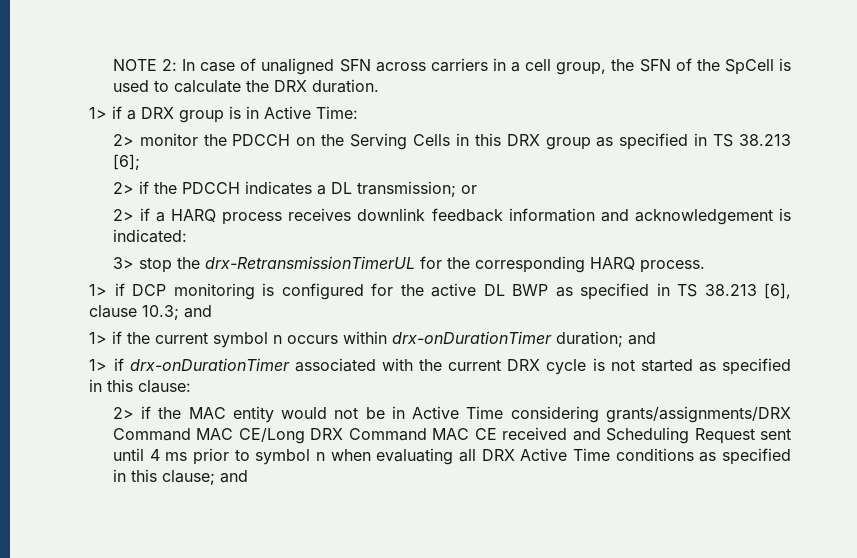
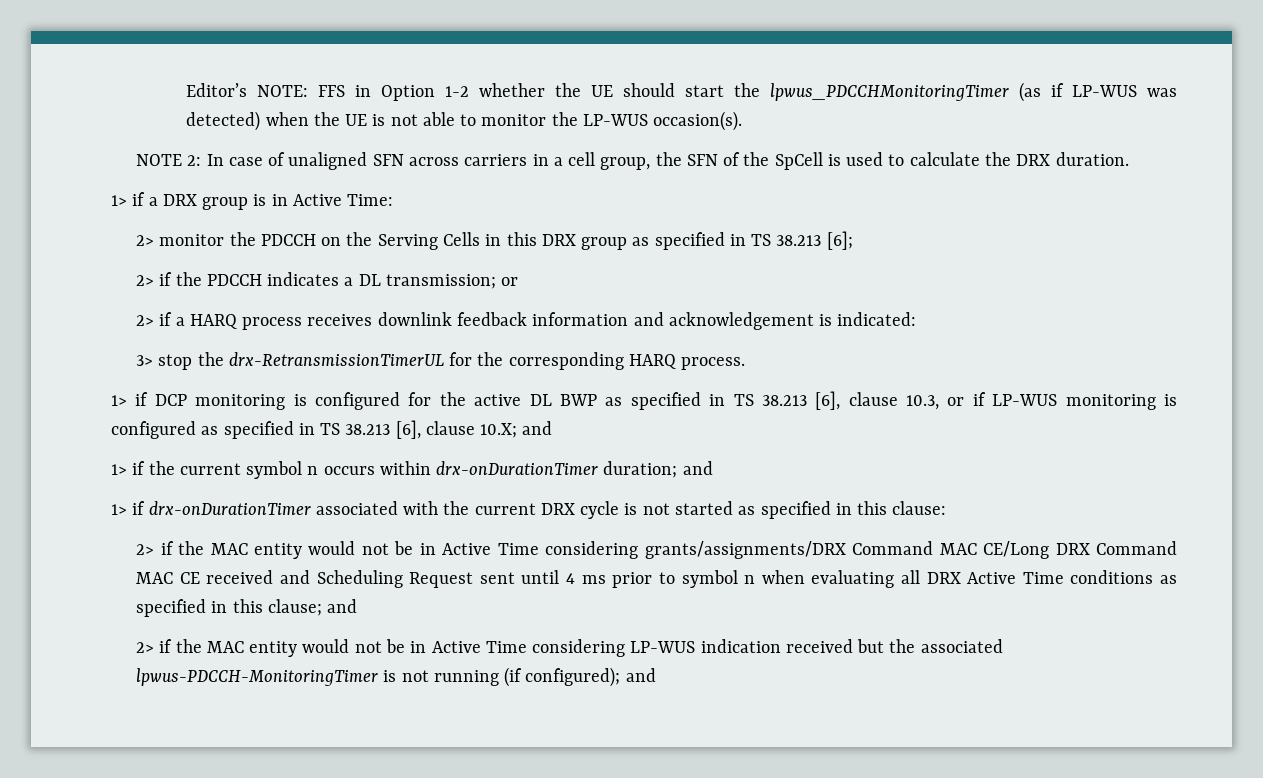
+ Editor’s NOTE: FFS in Option 1-2 whether the UE should start the lpwus_PDCCHMonitoringTimer (as if LP-WUS was detected) when the UE is not able to monitor the LP-WUS occasion(s).
- 1> if DCP monitoring is configured for the active DL BWP as specified in TS 38.213 [6], clause 10.3; and
+ 1> if DCP monitoring is configured for the active DL BWP as specified in TS 38.213 [6], clause 10.3, or if LP-WUS monitoring is configured as specified in TS 38.213 [6], clause 10.X; and
+ 2> if the MAC entity would not be in Active Time considering LP-WUS indication received but the associated lpwus-PDCCH-MonitoringTimer is not running (if configured); and

